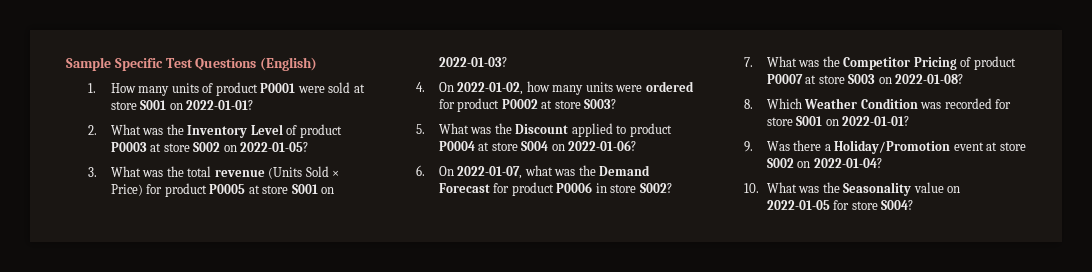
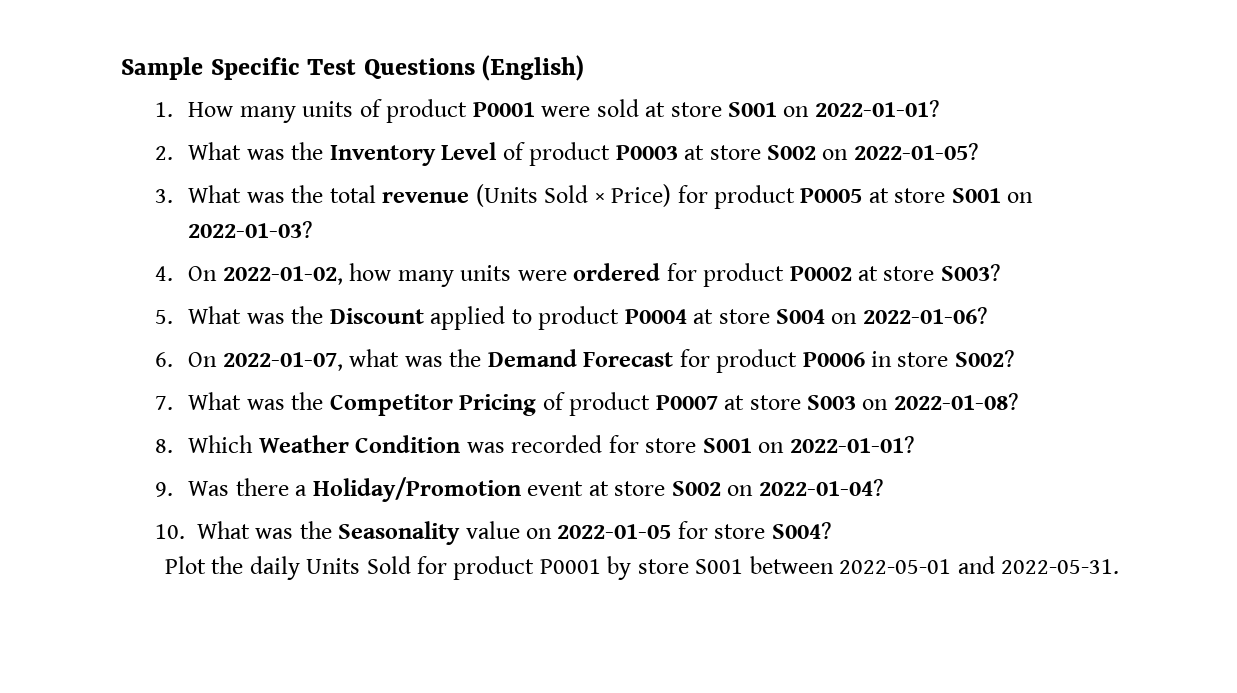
+ Plot the daily Units Sold for product P0001 by store S001 between 2022-05-01 and 2022-05-31.

